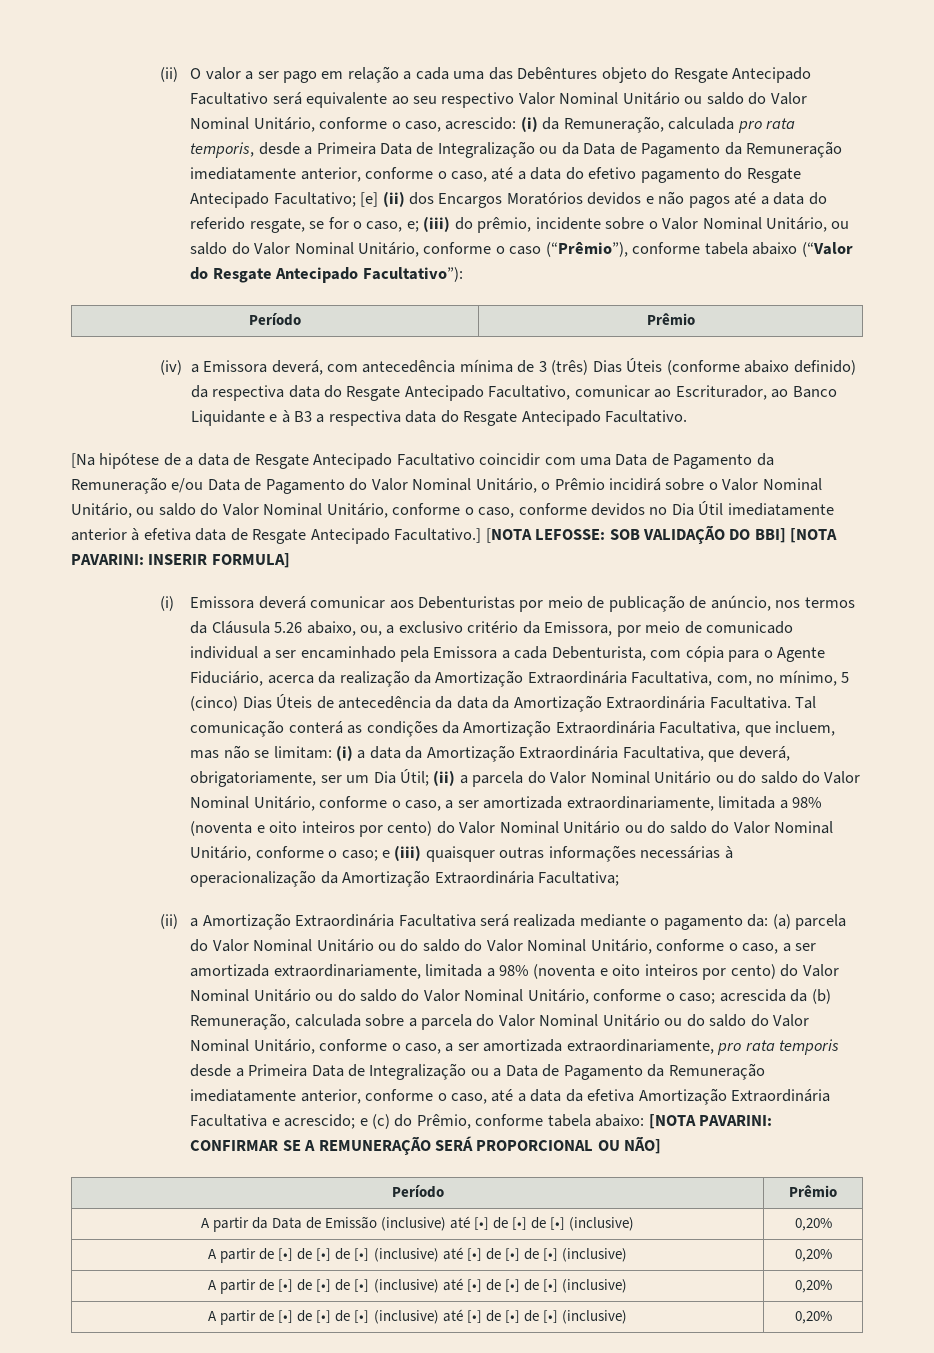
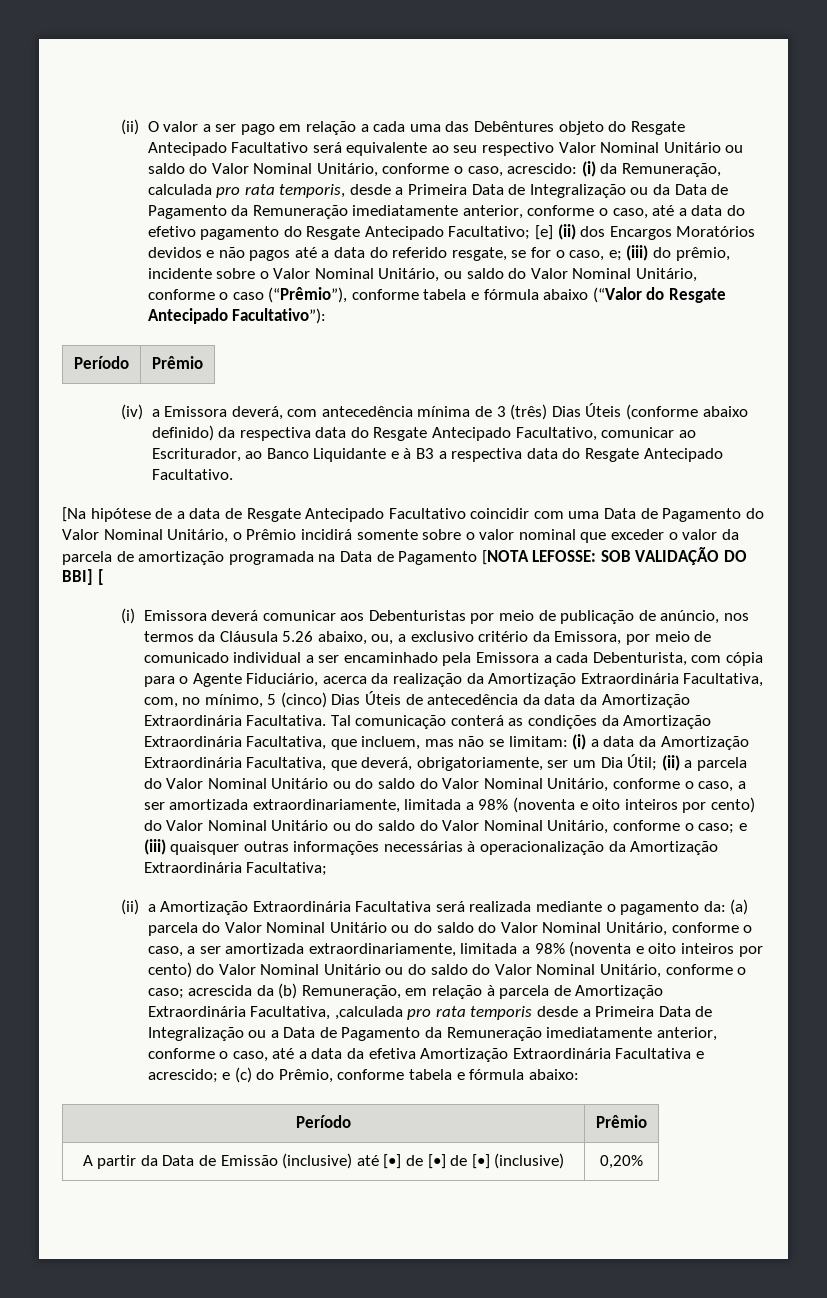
- (iii) do prêmio, incidente sobre o Valor Nominal Unitário, ou saldo do Valor Nominal Unitário, conforme o caso (“Prêmio”), conforme tabela abaixo (“Valor do Resgate Antecipado Facultativo”):
+ (iii) do prêmio, incidente sobre o Valor Nominal Unitário, ou saldo do Valor Nominal Unitário, conforme o caso (“Prêmio”), conforme tabela e fórmula abaixo (“Valor do Resgate Antecipado Facultativo”):
- [Na hipótese de a data de Resgate Antecipado Facultativo coincidir com uma Data de Pagamento da Remuneração e/ou Data de Pagamento do Valor Nominal Unitário, o Prêmio incidirá sobre o Valor Nominal Unitário, ou saldo do Valor Nominal Unitário, conforme o caso, conforme devidos no Dia Útil imediatamente anterior à efetiva data de Resgate Antecipado Facultativo.] [NOTA LEFOSSE: SOB VALIDAÇÃO DO BBI] [NOTA PAVARINI: INSERIR FORMULA]
+ [Na hipótese de a data de Resgate Antecipado Facultativo coincidir com uma Data de Pagamento do Valor Nominal Unitário, o Prêmio incidirá somente sobre o valor nominal que exceder o valor da parcela de amortização programada na Data de Pagamento [NOTA LEFOSSE: SOB VALIDAÇÃO DO BBI] [
- acrescida da (b) Remuneração, calculada sobre a parcela do Valor Nominal Unitário ou do saldo do Valor Nominal Unitário, conforme o caso, a ser amortizada extraordinariamente, pro rata temporis desde a Primeira Data de Integralização ou a Data de Pagamento da Remuneração imediatamente anterior, conforme o caso, até a data da efetiva Amortização Extraordinária Facultativa e acrescido;
+ acrescida da (b) Remuneração, em relação à parcela de Amortização Extraordinária Facultativa, ,calculada pro rata temporis desde a Primeira Data de Integralização ou a Data de Pagamento da Remuneração imediatamente anterior, conforme o caso, até a data da efetiva Amortização Extraordinária Facultativa e acrescido;
- e (c) do Prêmio, conforme tabela abaixo: [NOTA PAVARINI: CONFIRMAR SE A REMUNERAÇÃO SERÁ PROPORCIONAL OU NÃO]
+ e (c) do Prêmio, conforme tabela e fórmula abaixo:
  A partir da Data de Emissão (inclusive) até [•] de [•] de [•] (inclusive) | 0,20%
- A partir de [•] de [•] de [•] (inclusive) até [•] de [•] de [•] (inclusive) | 0,20%
- A partir de [•] de [•] de [•] (inclusive) até [•] de [•] de [•] (inclusive) | 0,20%
- A partir de [•] de [•] de [•] (inclusive) até [•] de [•] de [•] (inclusive) | 0,20%

